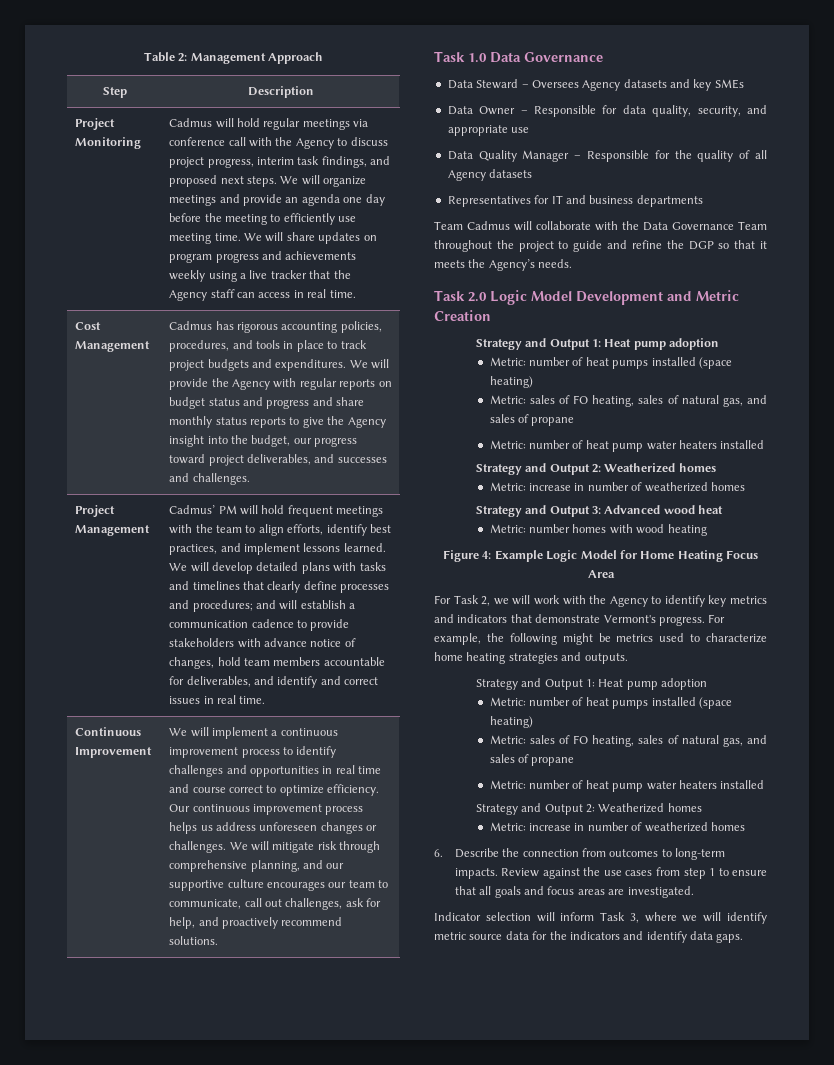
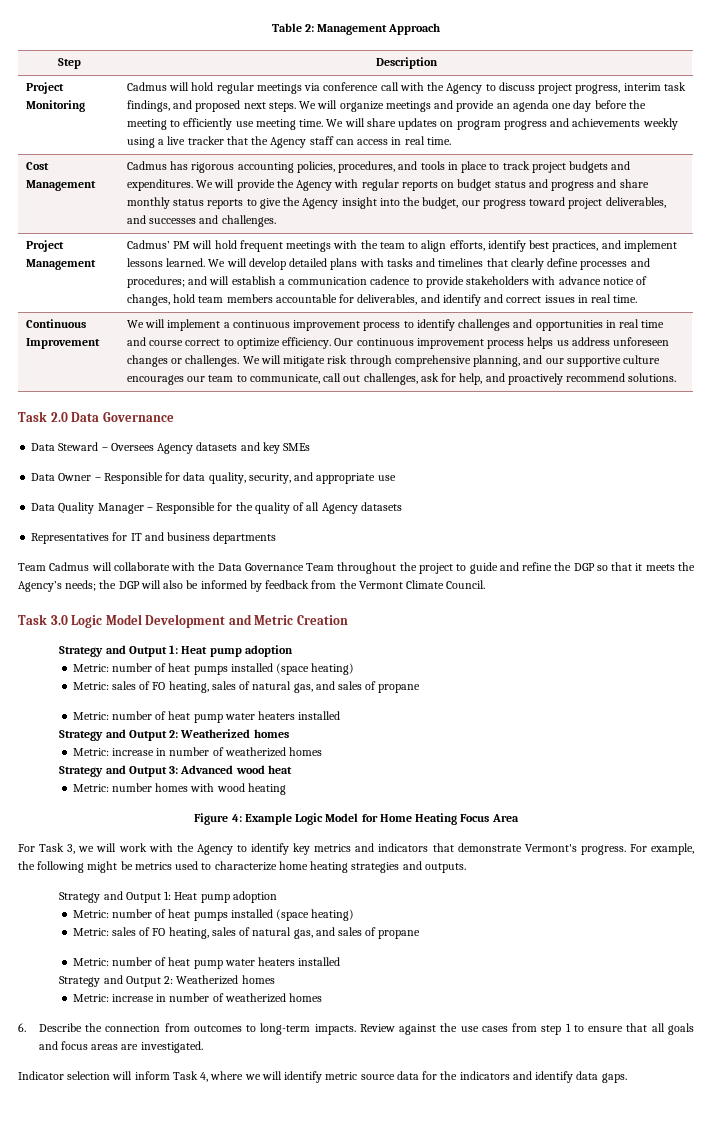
- Task 1.0 Data Governance
+ Task 2.0 Data Governance
- Team Cadmus will collaborate with the Data Governance Team throughout the project to guide and refine the DGP so that it meets the Agency’s needs.
- Task 2.0 Logic Model Development and Metric Creation
+ Team Cadmus will collaborate with the Data Governance Team throughout the project to guide and refine the DGP so that it meets the Agency’s needs; the DGP will also be informed by feedback from the Vermont Climate Council.
+ Task 3.0 Logic Model Development and Metric Creation
- For Task 2, we will work with the Agency to identify key metrics and indicators that demonstrate Vermont's progress.
+ For Task 3, we will work with the Agency to identify key metrics and indicators that demonstrate Vermont's progress.
- Indicator selection will inform Task 3, where we will identify metric source data for the indicators and identify data gaps.
+ Indicator selection will inform Task 4, where we will identify metric source data for the indicators and identify data gaps.

